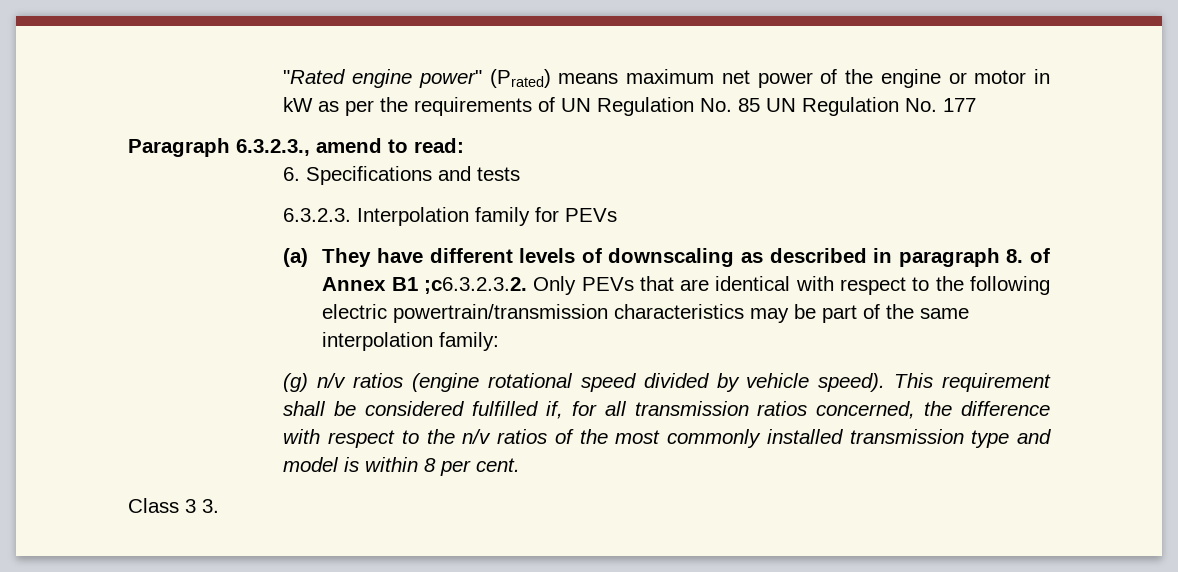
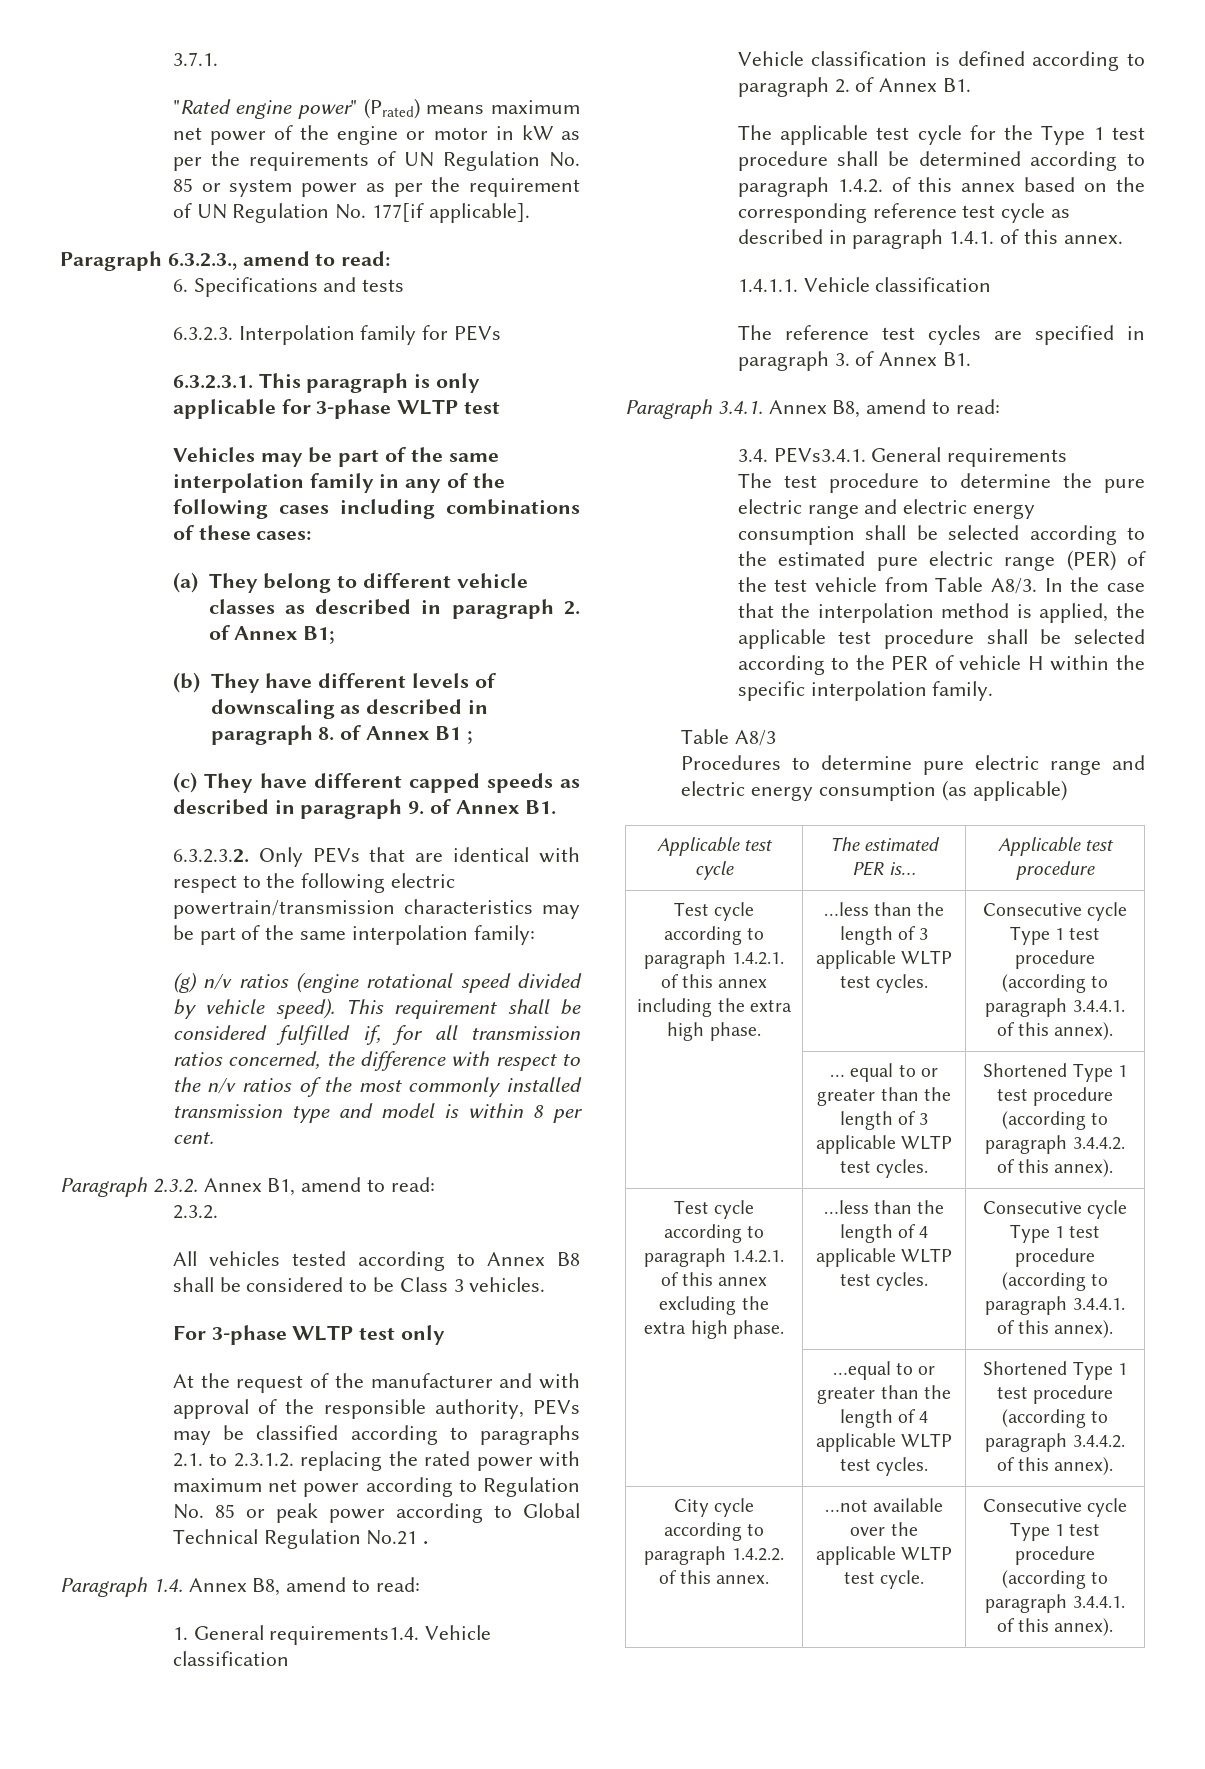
+ 3.7.1.
- "Rated engine power" (Prated) means maximum net power of the engine or motor in kW as per the requirements of UN Regulation No. 85 UN Regulation No. 177
+ "Rated engine power" (Prated) means maximum net power of the engine or motor in kW as per the requirements of UN Regulation No. 85 or system power as per the requirement of UN Regulation No. 177[if applicable].
- (a) They have different levels of downscaling as described in paragraph 8. of Annex B1 ;c6.3.2.3.2. Only PEVs that are identical with respect to the following electric powertrain/transmission characteristics may be part of the same interpolation family:
+ 6.3.2.3.1. This paragraph is only applicable for 3-phase WLTP test
+ Vehicles may be part of the same interpolation family in any of the following cases including combinations of these cases:
+ (a) They belong to different vehicle classes as described in paragraph 2. of Annex B1;
+ (b) They have different levels of downscaling as described in paragraph 8. of Annex B1 ;
+ (c) They have different capped speeds as described in paragraph 9. of Annex B1.
+ 6.3.2.3.2. Only PEVs that are identical with respect to the following electric powertrain/transmission characteristics may be part of the same interpolation family:
- Class 3 3.
+ Paragraph 2.3.2. Annex B1, amend to read:
+ 2.3.2.
+ All vehicles tested according to Annex B8 shall be considered to be Class 3 vehicles.
+ For 3-phase WLTP test only
+ At the request of the manufacturer and with approval of the responsible authority, PEVs may be classified according to paragraphs 2.1. to 2.3.1.2. replacing the rated power with maximum net power according to Regulation No. 85 or peak power according to Global Technical Regulation No.21 .
+ Paragraph 1.4. Annex B8, amend to read:
+ 1. General requirements1.4. Vehicle classification
+ Vehicle classification is defined according to paragraph 2. of Annex B1.
+ The applicable test cycle for the Type 1 test procedure shall be determined according to paragraph 1.4.2. of this annex based on the corresponding reference test cycle as described in paragraph 1.4.1. of this annex.
+ 1.4.1.1. Vehicle classification
+ The reference test cycles are specified in paragraph 3. of Annex B1.
+ Paragraph 3.4.1. Annex B8, amend to read:
+ 3.4. PEVs3.4.1. General requirements
+ The test procedure to determine the pure electric range and electric energy consumption shall be selected according to the estimated pure electric range (PER) of the test vehicle from Table A8/3. In the case that the interpolation method is applied, the applicable test procedure shall be selected according to the PER of vehicle H within the specific interpolation family.
+ Table A8/3
+ Procedures to determine pure electric range and electric energy consumption (as applicable)
+ Applicable test cycle | The estimated PER is… | Applicable test procedure
+ Test cycle according to paragraph 1.4.2.1. of this annex including the extra high phase. | …less than the length of 3 applicable WLTP test cycles. | Consecutive cycle Type 1 test procedure (according to paragraph 3.4.4.1. of this annex).
+ | … equal to or greater than the length of 3 applicable WLTP test cycles. | Shortened Type 1 test procedure (according to paragraph 3.4.4.2. of this annex).
+ Test cycle according to paragraph 1.4.2.1. of this annex excluding the extra high phase. | …less than the length of 4 applicable WLTP test cycles. | Consecutive cycle Type 1 test procedure (according to paragraph 3.4.4.1. of this annex).
+ | …equal to or greater than the length of 4 applicable WLTP test cycles. | Shortened Type 1 test procedure (according to paragraph 3.4.4.2. of this annex).
+ City cycle according to paragraph 1.4.2.2. of this annex. | …not available over the applicable WLTP test cycle. | Consecutive cycle Type 1 test procedure (according to paragraph 3.4.4.1. of this annex).

